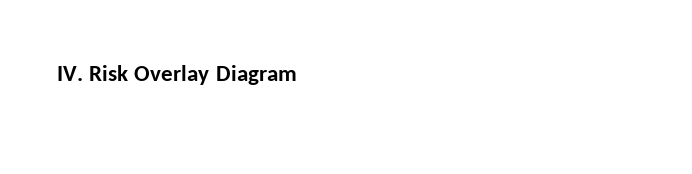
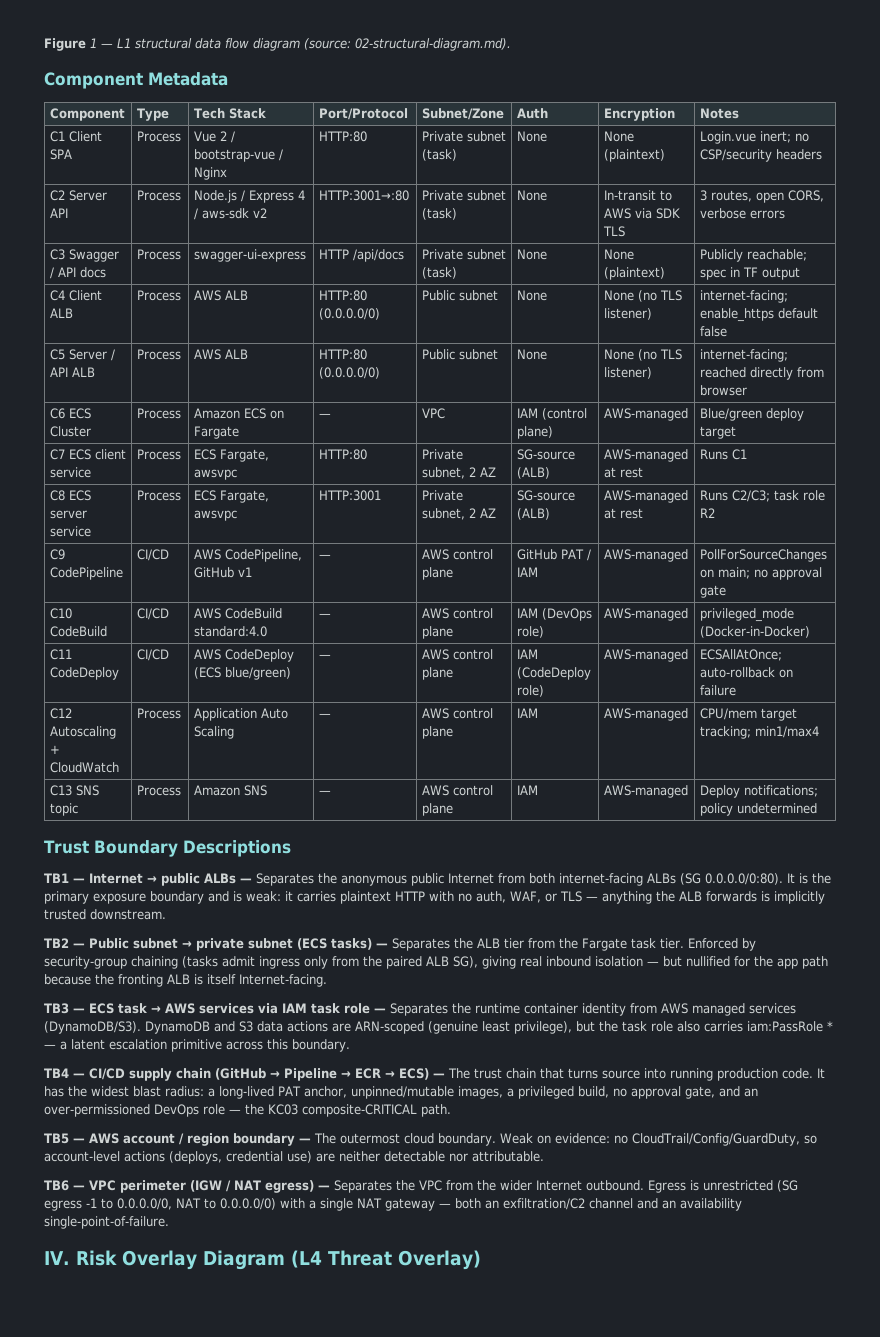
+ Figure 1 — L1 structural data flow diagram (source: 02-structural-diagram.md).
+ Component Metadata
+ Component | Type | Tech Stack | Port/Protocol | Subnet/Zone | Auth | Encryption | Notes
+ C1 Client SPA | Process | Vue 2 / bootstrap-vue / Nginx | HTTP:80 | Private subnet (task) | None | None (plaintext) | Login.vue inert; no CSP/security headers
+ C2 Server API | Process | Node.js / Express 4 / aws-sdk v2 | HTTP:3001→:80 | Private subnet (task) | None | In-transit to AWS via SDK TLS | 3 routes, open CORS, verbose errors
+ C3 Swagger / API docs | Process | swagger-ui-express | HTTP /api/docs | Private subnet (task) | None | None (plaintext) | Publicly reachable; spec in TF output
+ C4 Client ALB | Process | AWS ALB | HTTP:80 (0.0.0.0/0) | Public subnet | None | None (no TLS listener) | internet-facing; enable_https default false
+ C5 Server / API ALB | Process | AWS ALB | HTTP:80 (0.0.0.0/0) | Public subnet | None | None (no TLS listener) | internet-facing; reached directly from browser
+ C6 ECS Cluster | Process | Amazon ECS on Fargate | — | VPC | IAM (control plane) | AWS-managed | Blue/green deploy target
+ C7 ECS client service | Process | ECS Fargate, awsvpc | HTTP:80 | Private subnet, 2 AZ | SG-source (ALB) | AWS-managed at rest | Runs C1
+ C8 ECS server service | Process | ECS Fargate, awsvpc | HTTP:3001 | Private subnet, 2 AZ | SG-source (ALB) | AWS-managed at rest | Runs C2/C3; task role R2
+ C9 CodePipeline | CI/CD | AWS CodePipeline, GitHub v1 | — | AWS control plane | GitHub PAT / IAM | AWS-managed | PollForSourceChanges on main; no approval gate
+ C10 CodeBuild | CI/CD | AWS CodeBuild standard:4.0 | — | AWS control plane | IAM (DevOps role) | AWS-managed | privileged_mode (Docker-in-Docker)
+ C11 CodeDeploy | CI/CD | AWS CodeDeploy (ECS blue/green) | — | AWS control plane | IAM (CodeDeploy role) | AWS-managed | ECSAllAtOnce; auto-rollback on failure
+ C12 Autoscaling + CloudWatch | Process | Application Auto Scaling | — | AWS control plane | IAM | AWS-managed | CPU/mem target tracking; min1/max4
+ C13 SNS topic | Process | Amazon SNS | — | AWS control plane | IAM | AWS-managed | Deploy notifications; policy undetermined
+ Trust Boundary Descriptions
+ TB1 — Internet → public ALBs — Separates the anonymous public Internet from both internet-facing ALBs (SG 0.0.0.0/0:80). It is the primary exposure boundary and is weak: it carries plaintext HTTP with no auth, WAF, or TLS — anything the ALB forwards is implicitly trusted downstream.
+ TB2 — Public subnet → private subnet (ECS tasks) — Separates the ALB tier from the Fargate task tier. Enforced by security-group chaining (tasks admit ingress only from the paired ALB SG), giving real inbound isolation — but nullified for the app path because the fronting ALB is itself Internet-facing.
+ TB3 — ECS task → AWS services via IAM task role — Separates the runtime container identity from AWS managed services (DynamoDB/S3). DynamoDB and S3 data actions are ARN-scoped (genuine least privilege), but the task role also carries iam:PassRole * — a latent escalation primitive across this boundary.
+ TB4 — CI/CD supply chain (GitHub → Pipeline → ECR → ECS) — The trust chain that turns source into running production code. It has the widest blast radius: a long-lived PAT anchor, unpinned/mutable images, a privileged build, no approval gate, and an over-permissioned DevOps role — the KC03 composite-CRITICAL path.
+ TB5 — AWS account / region boundary — The outermost cloud boundary. Weak on evidence: no CloudTrail/Config/GuardDuty, so account-level actions (deploys, credential use) are neither detectable nor attributable.
+ TB6 — VPC perimeter (IGW / NAT egress) — Separates the VPC from the wider Internet outbound. Egress is unrestricted (SG egress -1 to 0.0.0.0/0, NAT to 0.0.0.0/0) with a single NAT gateway — both an exfiltration/C2 channel and an availability single-point-of-failure.
- IV. Risk Overlay Diagram
+ IV. Risk Overlay Diagram (L4 Threat Overlay)

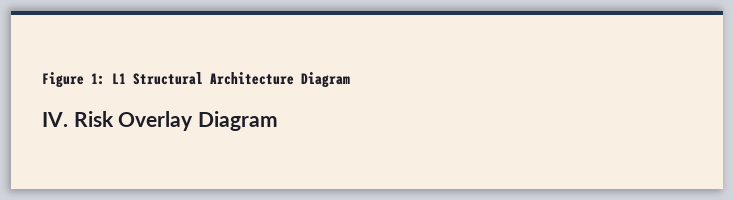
- Figure 1 — L1 structural data flow diagram (source: 02-structural-diagram.md).
- Component Metadata
- Component | Type | Tech Stack | Port/Protocol | Subnet/Zone | Auth | Encryption | Notes
- C1 Client SPA | Process | Vue 2 / bootstrap-vue / Nginx | HTTP:80 | Private subnet (task) | None | None (plaintext) | Login.vue inert; no CSP/security headers
- C2 Server API | Process | Node.js / Express 4 / aws-sdk v2 | HTTP:3001→:80 | Private subnet (task) | None | In-transit to AWS via SDK TLS | 3 routes, open CORS, verbose errors
- C3 Swagger / API docs | Process | swagger-ui-express | HTTP /api/docs | Private subnet (task) | None | None (plaintext) | Publicly reachable; spec in TF output
- C4 Client ALB | Process | AWS ALB | HTTP:80 (0.0.0.0/0) | Public subnet | None | None (no TLS listener) | internet-facing; enable_https default false
- C5 Server / API ALB | Process | AWS ALB | HTTP:80 (0.0.0.0/0) | Public subnet | None | None (no TLS listener) | internet-facing; reached directly from browser
- C6 ECS Cluster | Process | Amazon ECS on Fargate | — | VPC | IAM (control plane) | AWS-managed | Blue/green deploy target
- C7 ECS client service | Process | ECS Fargate, awsvpc | HTTP:80 | Private subnet, 2 AZ | SG-source (ALB) | AWS-managed at rest | Runs C1
- C8 ECS server service | Process | ECS Fargate, awsvpc | HTTP:3001 | Private subnet, 2 AZ | SG-source (ALB) | AWS-managed at rest | Runs C2/C3; task role R2
- C9 CodePipeline | CI/CD | AWS CodePipeline, GitHub v1 | — | AWS control plane | GitHub PAT / IAM | AWS-managed | PollForSourceChanges on main; no approval gate
- C10 CodeBuild | CI/CD | AWS CodeBuild standard:4.0 | — | AWS control plane | IAM (DevOps role) | AWS-managed | privileged_mode (Docker-in-Docker)
- C11 CodeDeploy | CI/CD | AWS CodeDeploy (ECS blue/green) | — | AWS control plane | IAM (CodeDeploy role) | AWS-managed | ECSAllAtOnce; auto-rollback on failure
- C12 Autoscaling + CloudWatch | Process | Application Auto Scaling | — | AWS control plane | IAM | AWS-managed | CPU/mem target tracking; min1/max4
- C13 SNS topic | Process | Amazon SNS | — | AWS control plane | IAM | AWS-managed | Deploy notifications; policy undetermined
- Trust Boundary Descriptions
- TB1 — Internet → public ALBs — Separates the anonymous public Internet from both internet-facing ALBs (SG 0.0.0.0/0:80). It is the primary exposure boundary and is weak: it carries plaintext HTTP with no auth, WAF, or TLS — anything the ALB forwards is implicitly trusted downstream.
- TB2 — Public subnet → private subnet (ECS tasks) — Separates the ALB tier from the Fargate task tier. Enforced by security-group chaining (tasks admit ingress only from the paired ALB SG), giving real inbound isolation — but nullified for the app path because the fronting ALB is itself Internet-facing.
- TB3 — ECS task → AWS services via IAM task role — Separates the runtime container identity from AWS managed services (DynamoDB/S3). DynamoDB and S3 data actions are ARN-scoped (genuine least privilege), but the task role also carries iam:PassRole * — a latent escalation primitive across this boundary.
- TB4 — CI/CD supply chain (GitHub → Pipeline → ECR → ECS) — The trust chain that turns source into running production code. It has the widest blast radius: a long-lived PAT anchor, unpinned/mutable images, a privileged build, no approval gate, and an over-permissioned DevOps role — the KC03 composite-CRITICAL path.
- TB5 — AWS account / region boundary — The outermost cloud boundary. Weak on evidence: no CloudTrail/Config/GuardDuty, so account-level actions (deploys, credential use) are neither detectable nor attributable.
- TB6 — VPC perimeter (IGW / NAT egress) — Separates the VPC from the wider Internet outbound. Egress is unrestricted (SG egress -1 to 0.0.0.0/0, NAT to 0.0.0.0/0) with a single NAT gateway — both an exfiltration/C2 channel and an availability single-point-of-failure.
+ Figure 1: L1 Structural Architecture Diagram
- IV. Risk Overlay Diagram (L4 Threat Overlay)
+ IV. Risk Overlay Diagram

